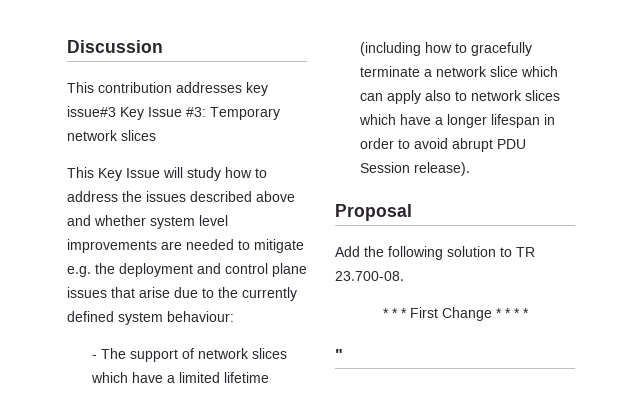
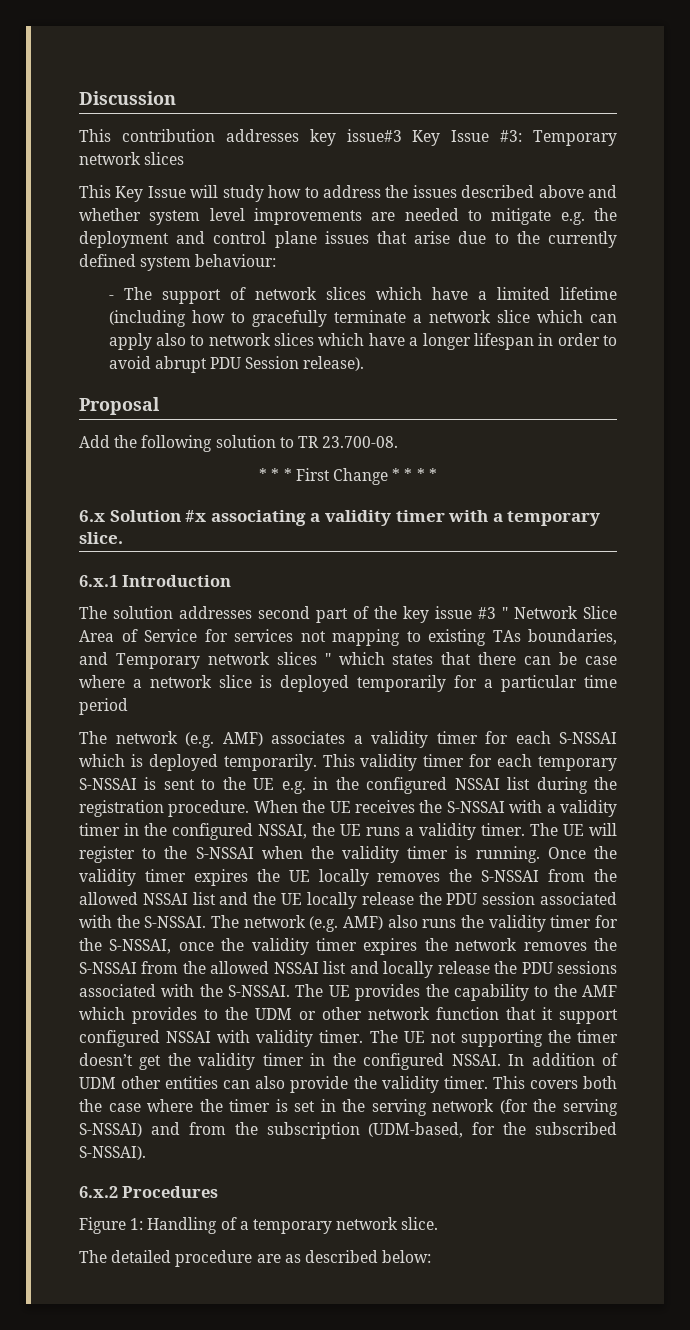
- "
+ 6.x Solution #x associating a validity timer with a temporary slice.
+ 6.x.1 Introduction
+ The solution addresses second part of the key issue #3 " Network Slice Area of Service for services not mapping to existing TAs boundaries, and Temporary network slices " which states that there can be case where a network slice is deployed temporarily for a particular time period
+ The network (e.g. AMF) associates a validity timer for each S-NSSAI which is deployed temporarily. This validity timer for each temporary S-NSSAI is sent to the UE e.g. in the configured NSSAI list during the registration procedure. When the UE receives the S-NSSAI with a validity timer in the configured NSSAI, the UE runs a validity timer. The UE will register to the S-NSSAI when the validity timer is running. Once the validity timer expires the UE locally removes the S-NSSAI from the allowed NSSAI list and the UE locally release the PDU session associated with the S-NSSAI. The network (e.g. AMF) also runs the validity timer for the S-NSSAI, once the validity timer expires the network removes the S-NSSAI from the allowed NSSAI list and locally release the PDU sessions associated with the S-NSSAI. The UE provides the capability to the AMF which provides to the UDM or other network function that it support configured NSSAI with validity timer. The UE not supporting the timer doesn’t get the validity timer in the configured NSSAI. In addition of UDM other entities can also provide the validity timer. This covers both the case where the timer is set in the serving network (for the serving S-NSSAI) and from the subscription (UDM-based, for the subscribed S-NSSAI).
+ 6.x.2 Procedures
+ Figure 1: Handling of a temporary network slice.
+ The detailed procedure are as described below:

